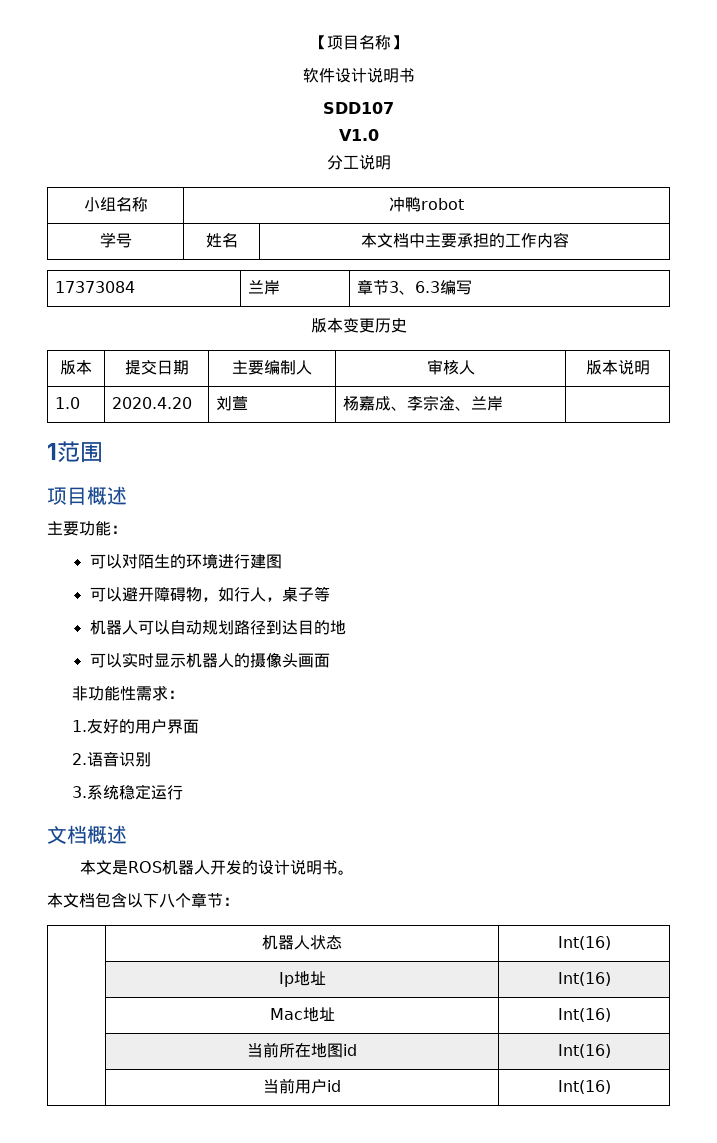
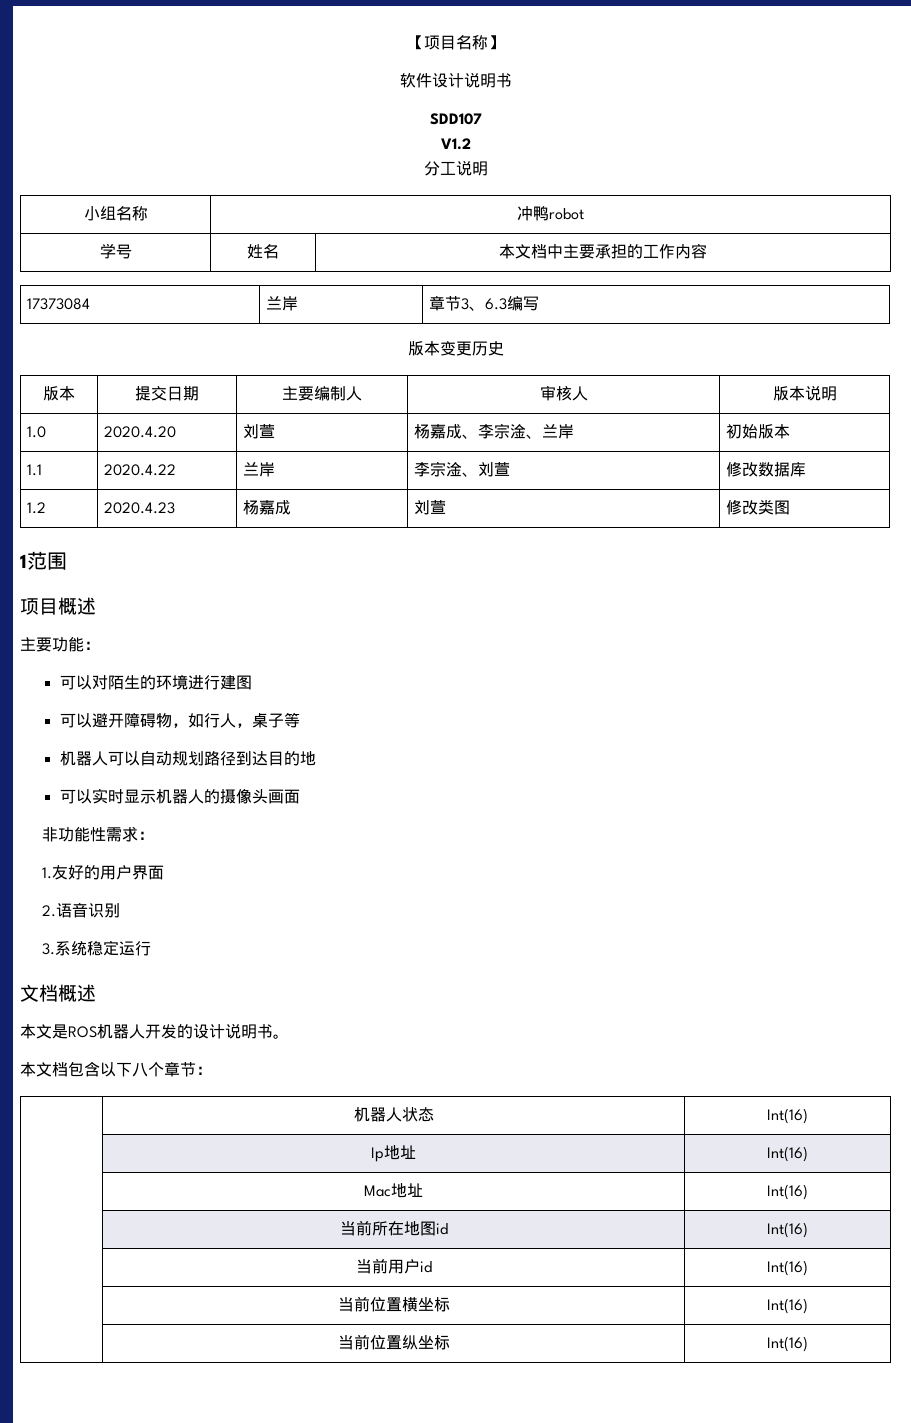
- V1.0
+ V1.2
- 1.0 | 2020.4.20 | 刘萱 | 杨嘉成、李宗淦、兰岸 |
+ 1.0 | 2020.4.20 | 刘萱 | 杨嘉成、李宗淦、兰岸 | 初始版本
+ 1.1 | 2020.4.22 | 兰岸 | 李宗淦、刘萱 | 修改数据库
+ 1.2 | 2020.4.23 | 杨嘉成 | 刘萱 | 修改类图
+ | 当前位置横坐标 | Int(16)
+ | 当前位置纵坐标 | Int(16)

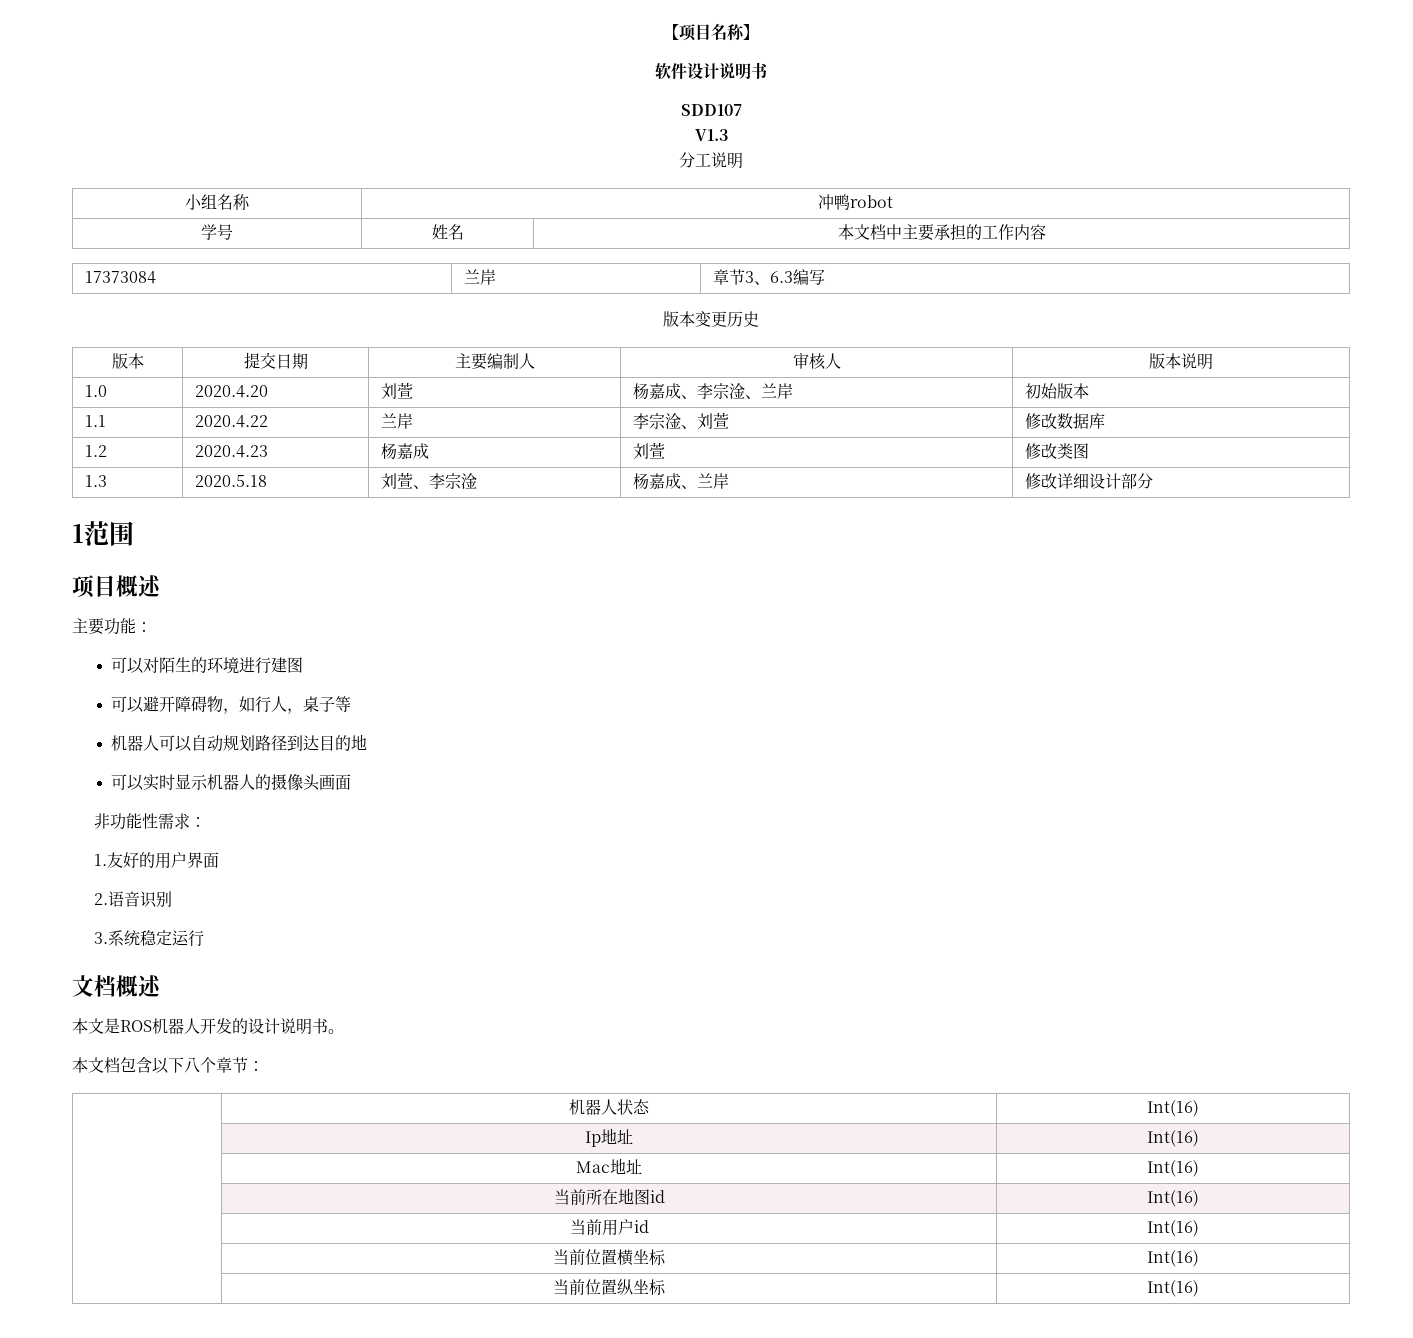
- V1.2
+ V1.3
+ 1.3 | 2020.5.18 | 刘萱、李宗淦 | 杨嘉成、兰岸 | 修改详细设计部分

